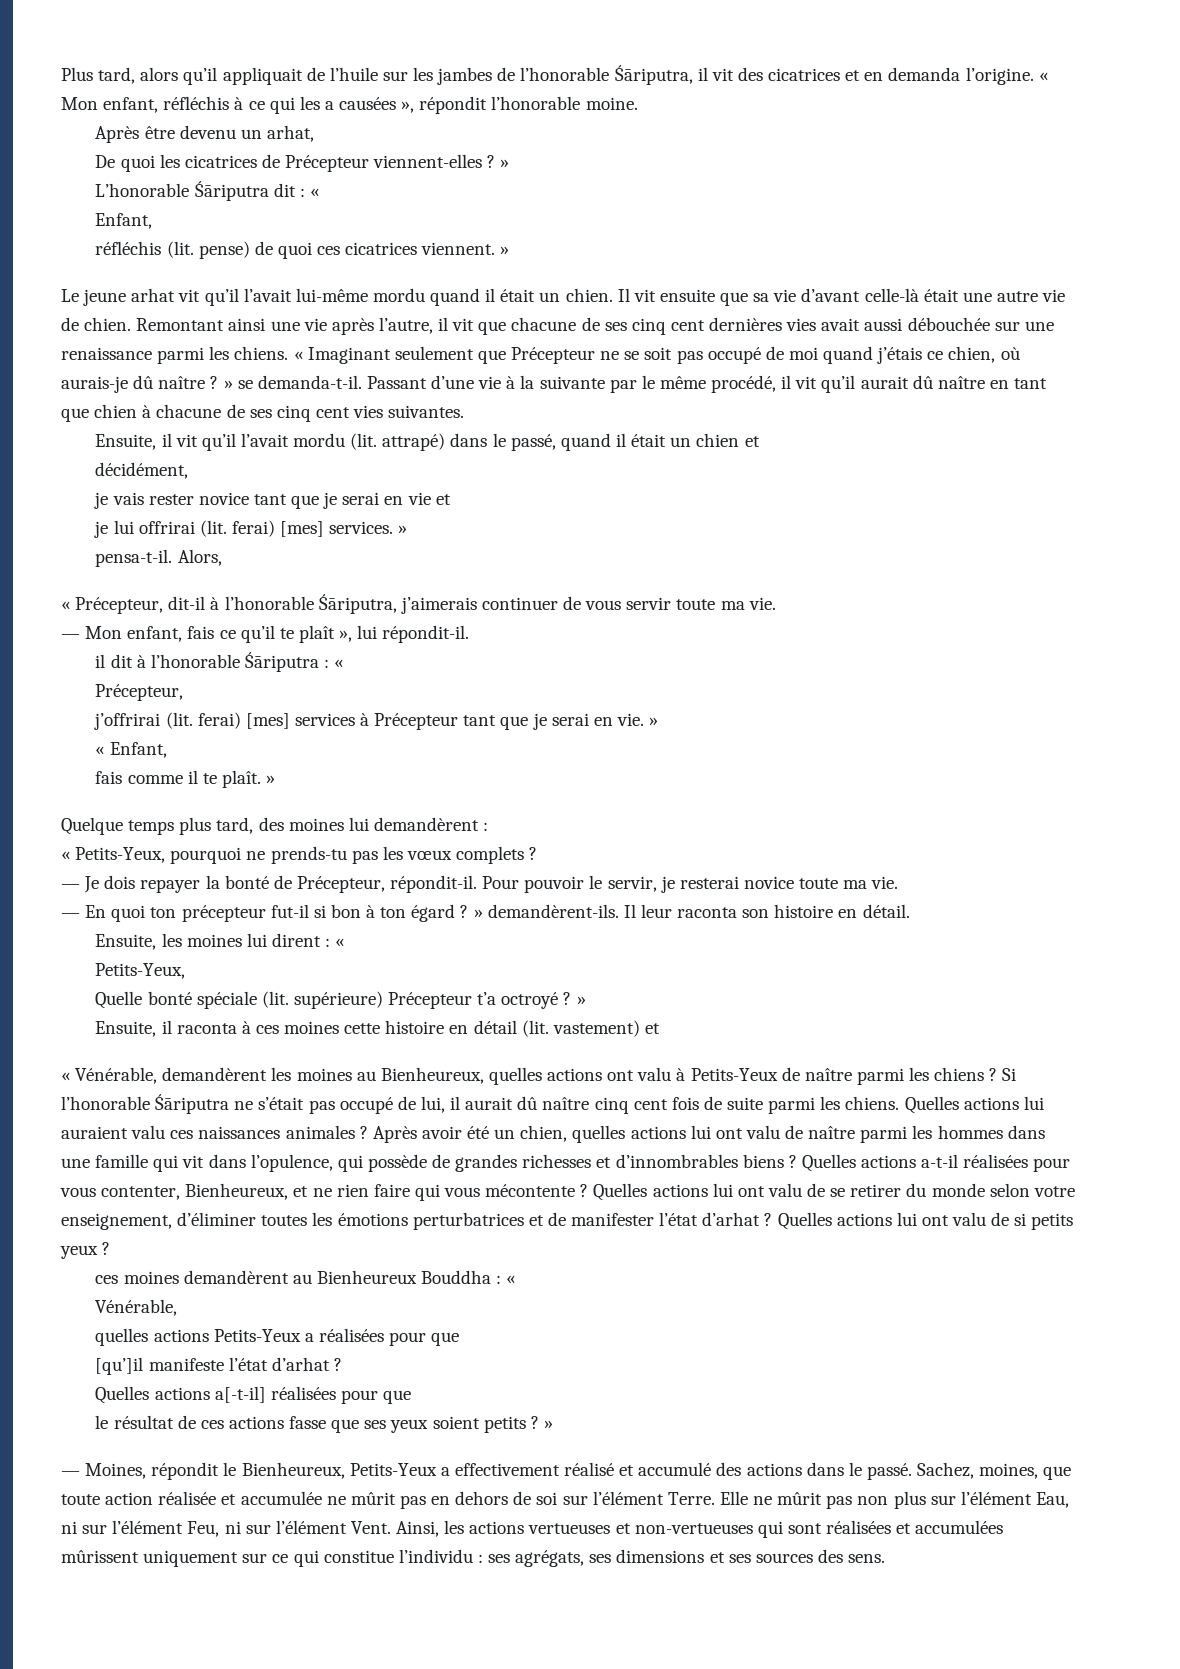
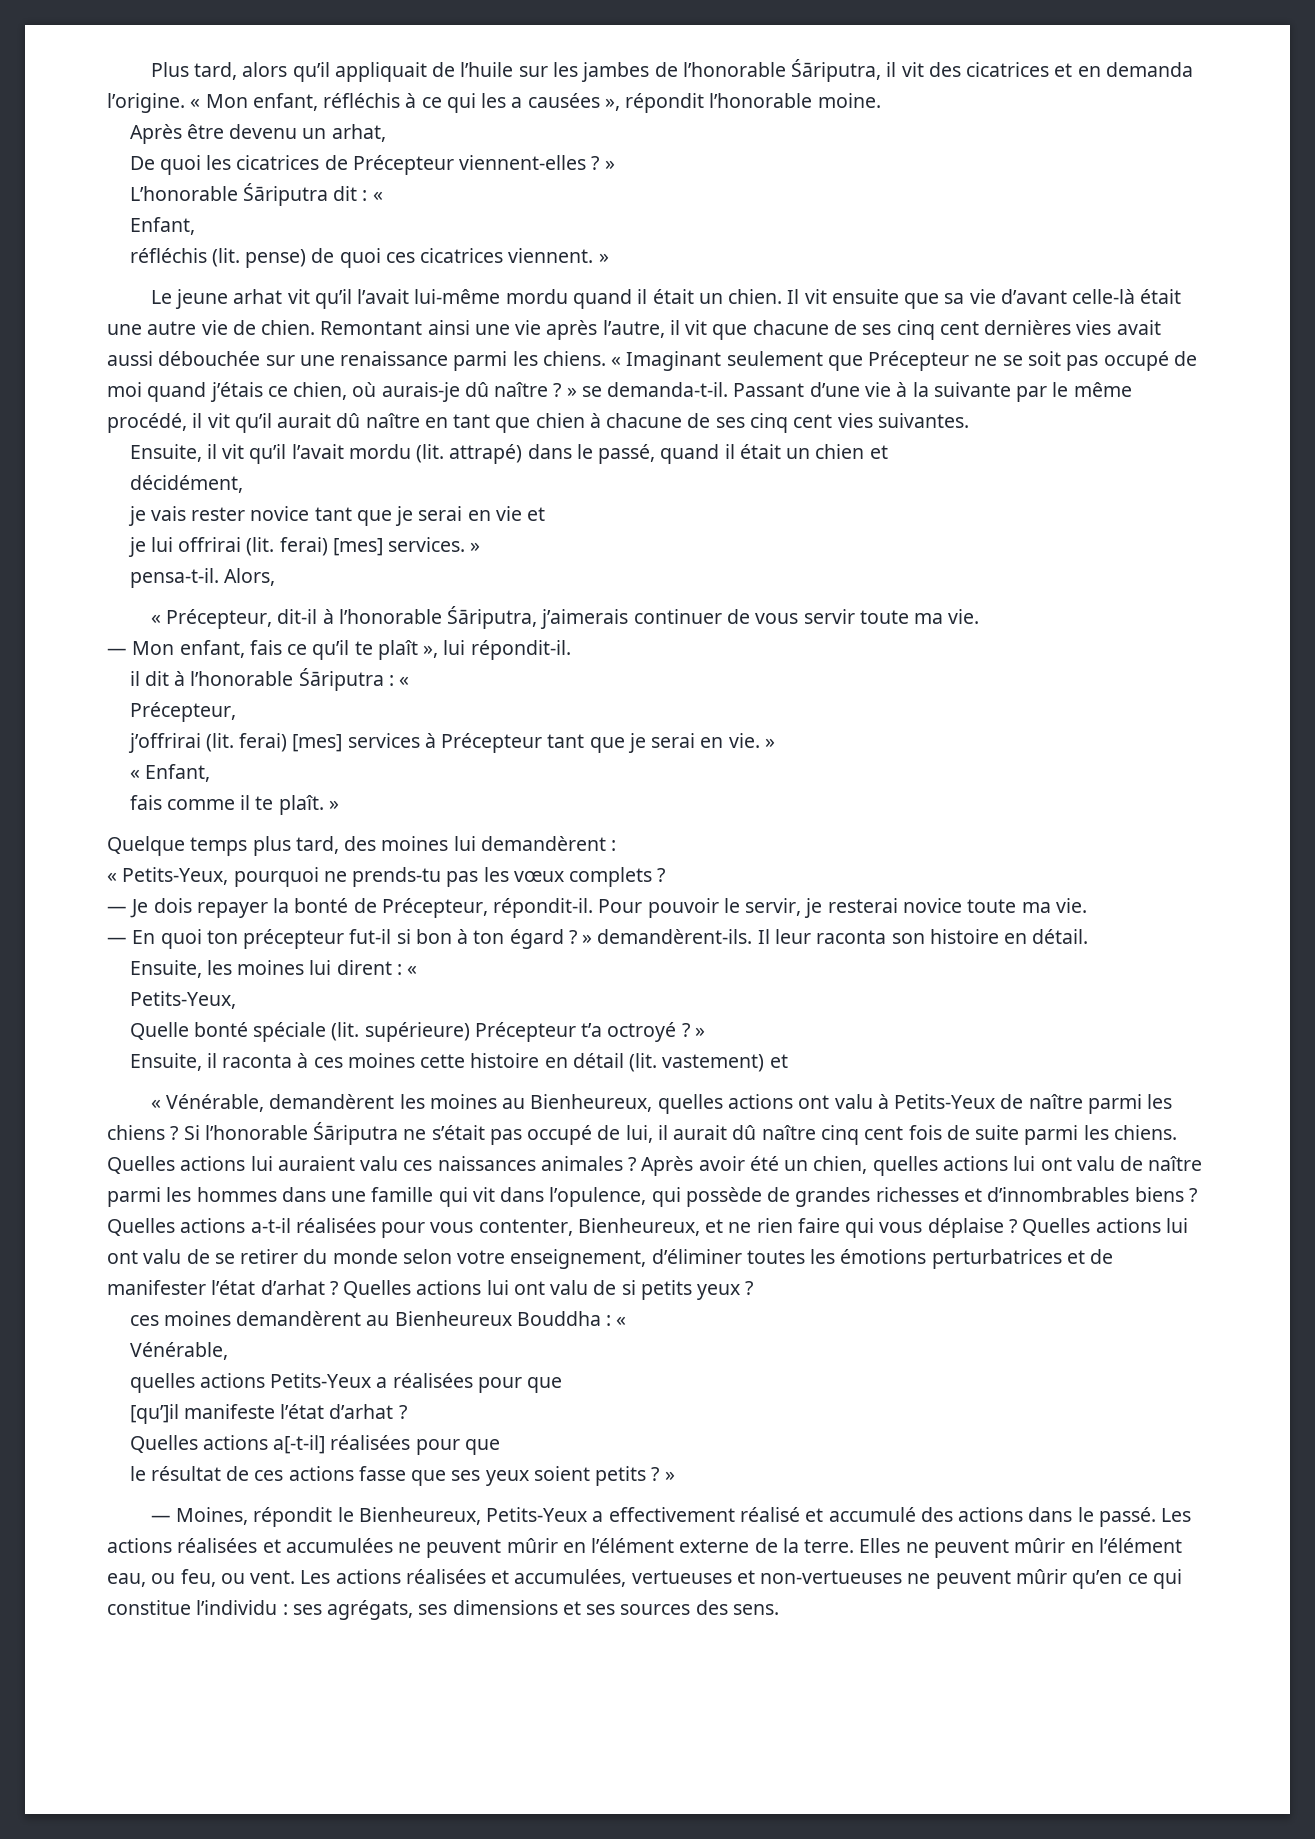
- Quelles actions a-t-il réalisées pour vous contenter, Bienheureux, et ne rien faire qui vous mécontente ?
+ Quelles actions a-t-il réalisées pour vous contenter, Bienheureux, et ne rien faire qui vous déplaise ?
- Sachez, moines, que toute action réalisée et accumulée ne mûrit pas en dehors de soi sur l’élément Terre. Elle ne mûrit pas non plus sur l’élément Eau, ni sur l’élément Feu, ni sur l’élément Vent. Ainsi, les actions vertueuses et non-vertueuses qui sont réalisées et accumulées mûrissent uniquement sur ce qui constitue l’individu : ses agrégats, ses dimensions et ses sources des sens.
+ Les actions réalisées et accumulées ne peuvent mûrir en l’élément externe de la terre. Elles ne peuvent mûrir en l’élément eau, ou feu, ou vent. Les actions réalisées et accumulées, vertueuses et non-vertueuses ne peuvent mûrir qu’en ce qui constitue l’individu : ses agrégats, ses dimensions et ses sources des sens.

